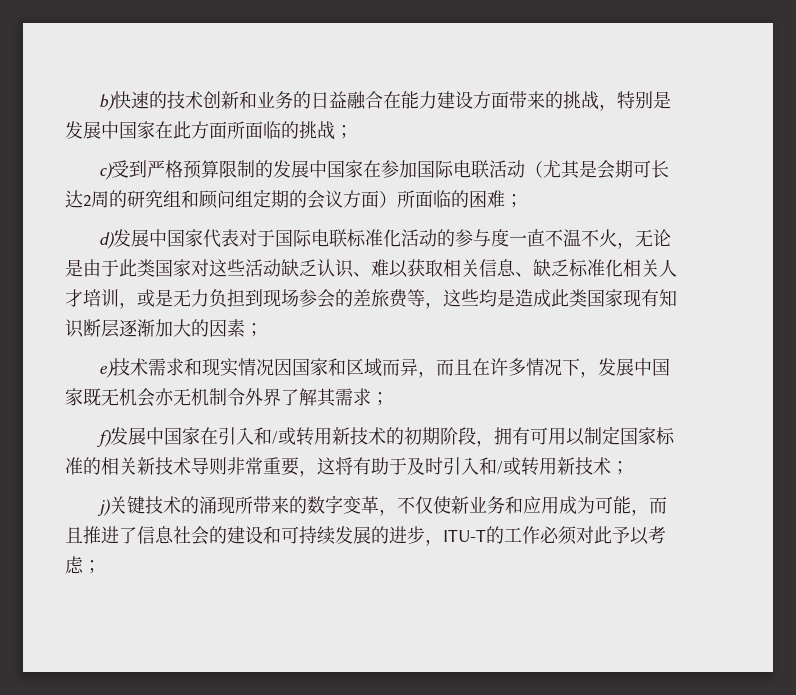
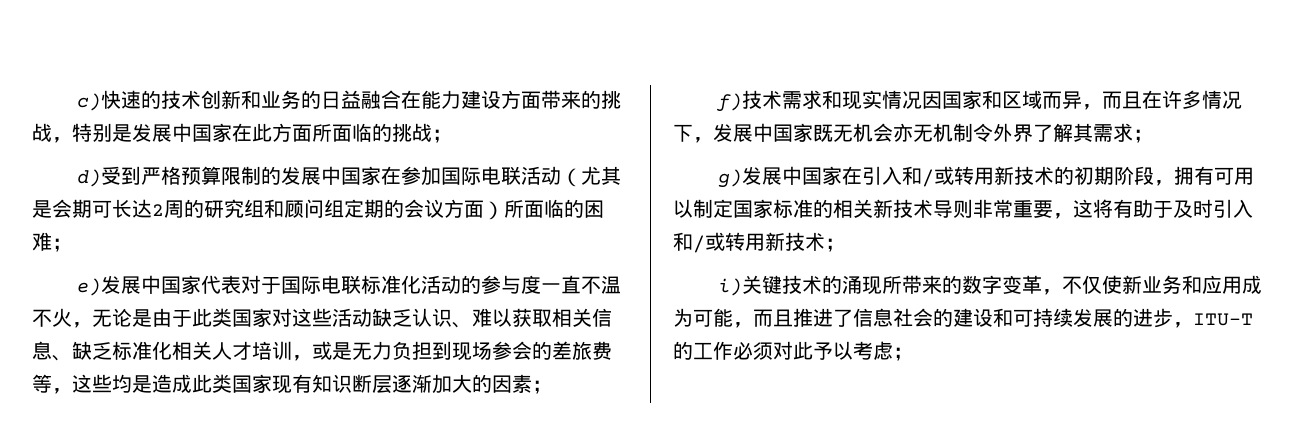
- b)快速的技术创新和业务的日益融合在能力建设方面带来的挑战，特别是发展中国家在此方面所面临的挑战；
+ c)快速的技术创新和业务的日益融合在能力建设方面带来的挑战，特别是发展中国家在此方面所面临的挑战；
- c)受到严格预算限制的发展中国家在参加国际电联活动（尤其是会期可长达2周的研究组和顾问组定期的会议方面）所面临的困难；
+ d)受到严格预算限制的发展中国家在参加国际电联活动（尤其是会期可长达2周的研究组和顾问组定期的会议方面）所面临的困难；
- d)发展中国家代表对于国际电联标准化活动的参与度一直不温不火，无论是由于此类国家对这些活动缺乏认识、难以获取相关信息、缺乏标准化相关人才培训，或是无力负担到现场参会的差旅费等，这些均是造成此类国家现有知识断层逐渐加大的因素；
+ e)发展中国家代表对于国际电联标准化活动的参与度一直不温不火，无论是由于此类国家对这些活动缺乏认识、难以获取相关信息、缺乏标准化相关人才培训，或是无力负担到现场参会的差旅费等，这些均是造成此类国家现有知识断层逐渐加大的因素；
- e)技术需求和现实情况因国家和区域而异，而且在许多情况下，发展中国家既无机会亦无机制令外界了解其需求；
+ f)技术需求和现实情况因国家和区域而异，而且在许多情况下，发展中国家既无机会亦无机制令外界了解其需求；
- f)发展中国家在引入和/或转用新技术的初期阶段，拥有可用以制定国家标准的相关新技术导则非常重要，这将有助于及时引入和/或转用新技术；
+ g)发展中国家在引入和/或转用新技术的初期阶段，拥有可用以制定国家标准的相关新技术导则非常重要，这将有助于及时引入和/或转用新技术；
- j)关键技术的涌现所带来的数字变革，不仅使新业务和应用成为可能，而且推进了信息社会的建设和可持续发展的进步，ITU-T的工作必须对此予以考虑；
+ i)关键技术的涌现所带来的数字变革，不仅使新业务和应用成为可能，而且推进了信息社会的建设和可持续发展的进步，ITU-T的工作必须对此予以考虑；

